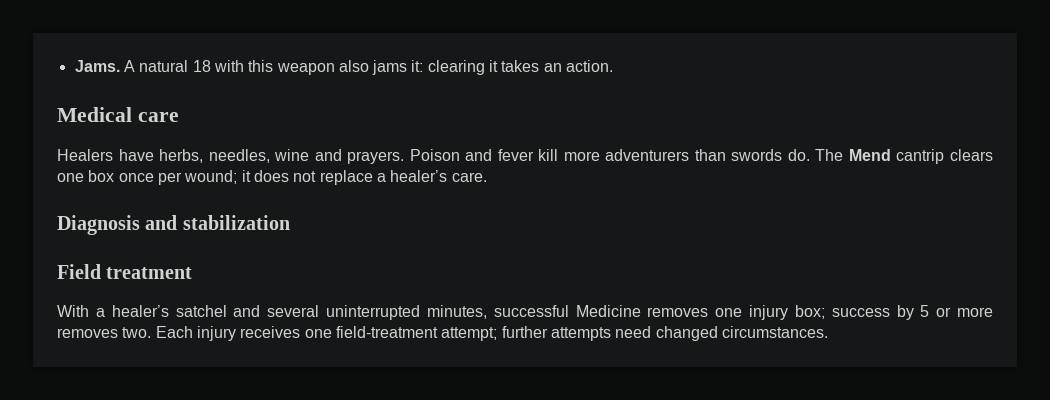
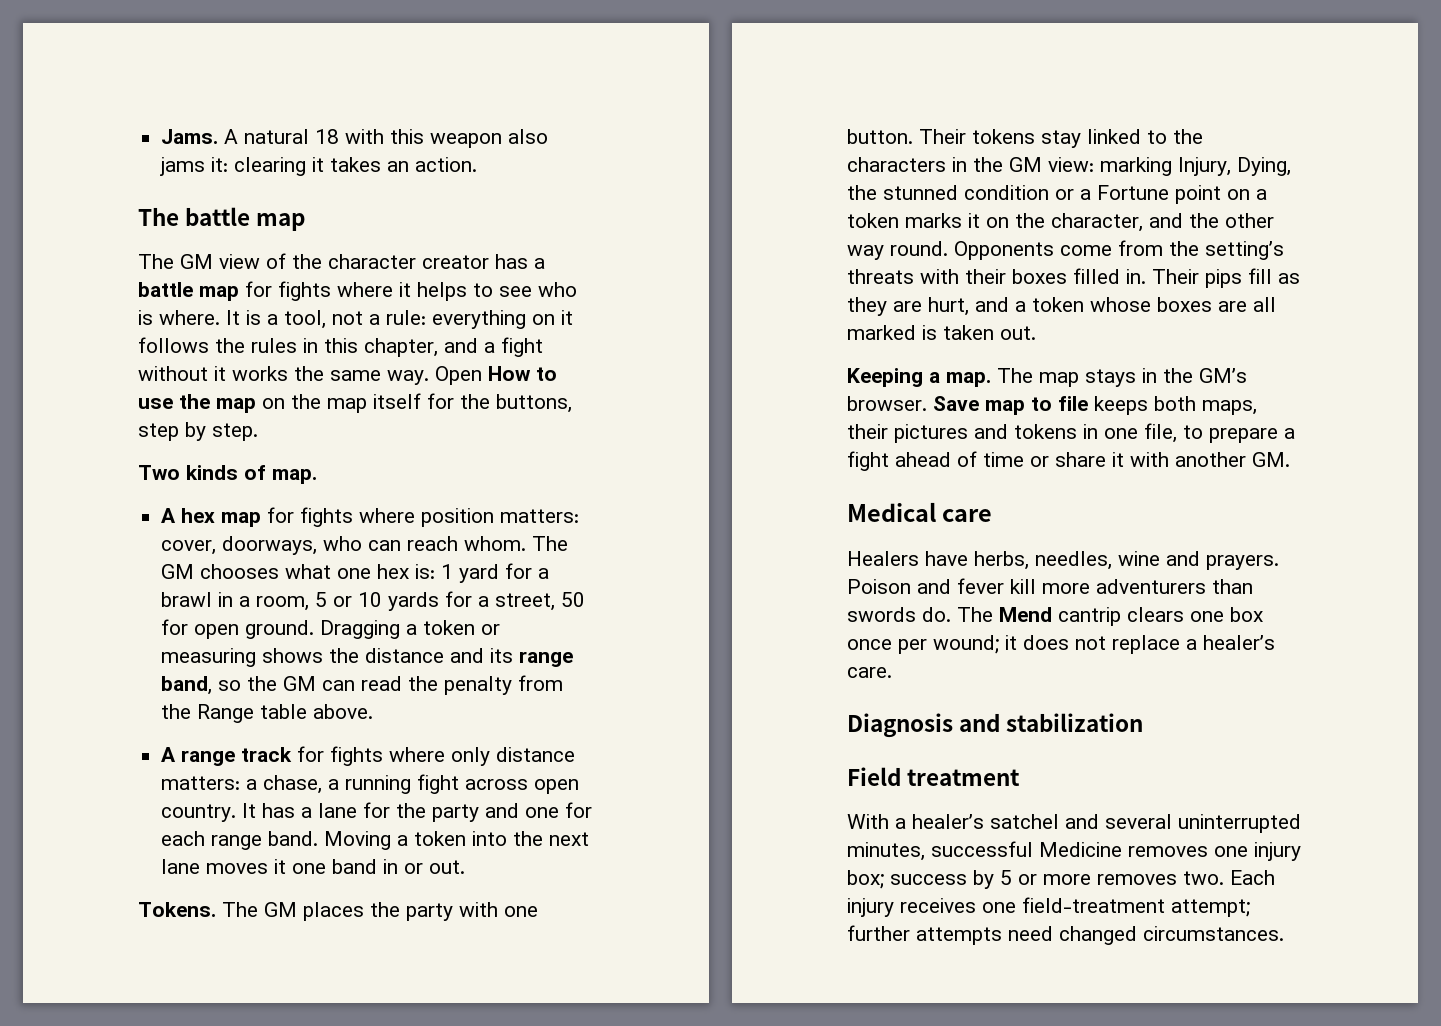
+ The battle map
+ The GM view of the character creator has a battle map for fights where it helps to see who is where. It is a tool, not a rule: everything on it follows the rules in this chapter, and a fight without it works the same way. Open How to use the map on the map itself for the buttons, step by step.
+ Two kinds of map.
+ A hex map for fights where position matters: cover, doorways, who can reach whom. The GM chooses what one hex is: 1 yard for a brawl in a room, 5 or 10 yards for a street, 50 for open ground. Dragging a token or measuring shows the distance and its range band, so the GM can read the penalty from the Range table above.
+ A range track for fights where only distance matters: a chase, a running fight across open country. It has a lane for the party and one for each range band. Moving a token into the next lane moves it one band in or out.
+ Tokens. The GM places the party with one button. Their tokens stay linked to the characters in the GM view: marking Injury, Dying, the stunned condition or a Fortune point on a token marks it on the character, and the other way round. Opponents come from the setting’s threats with their boxes filled in. Their pips fill as they are hurt, and a token whose boxes are all marked is taken out.
+ Keeping a map. The map stays in the GM’s browser. Save map to file keeps both maps, their pictures and tokens in one file, to prepare a fight ahead of time or share it with another GM.

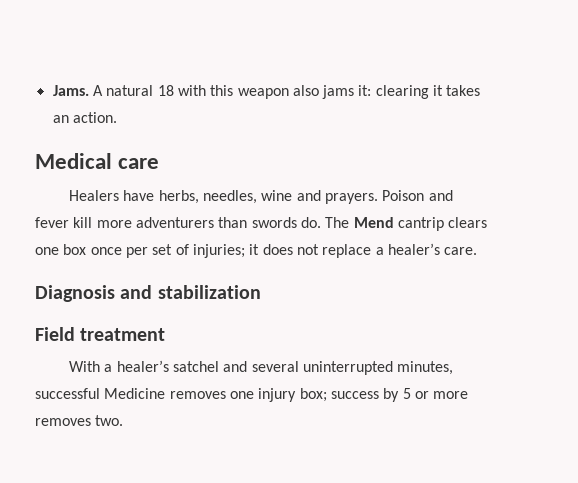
- The battle map
- The GM view of the character creator has a battle map for fights where it helps to see who is where. It is a tool, not a rule: everything on it follows the rules in this chapter, and a fight without it works the same way. Open How to use the map on the map itself for the buttons, step by step.
- Two kinds of map.
- A hex map for fights where position matters: cover, doorways, who can reach whom. The GM chooses what one hex is: 1 yard for a brawl in a room, 5 or 10 yards for a street, 50 for open ground. Dragging a token or measuring shows the distance and its range band, so the GM can read the penalty from the Range table above.
- A range track for fights where only distance matters: a chase, a running fight across open country. It has a lane for the party and one for each range band. Moving a token into the next lane moves it one band in or out.
- Tokens. The GM places the party with one button. Their tokens stay linked to the characters in the GM view: marking Injury, Dying, the stunned condition or a Fortune point on a token marks it on the character, and the other way round. Opponents come from the setting’s threats with their boxes filled in. Their pips fill as they are hurt, and a token whose boxes are all marked is taken out.
- Keeping a map. The map stays in the GM’s browser. Save map to file keeps both maps, their pictures and tokens in one file, to prepare a fight ahead of time or share it with another GM.
- The Mend cantrip clears one box once per wound; it does not replace a healer’s care.
+ The Mend cantrip clears one box once per set of injuries; it does not replace a healer’s care.
- Each injury receives one field-treatment attempt; further attempts need changed circumstances.

